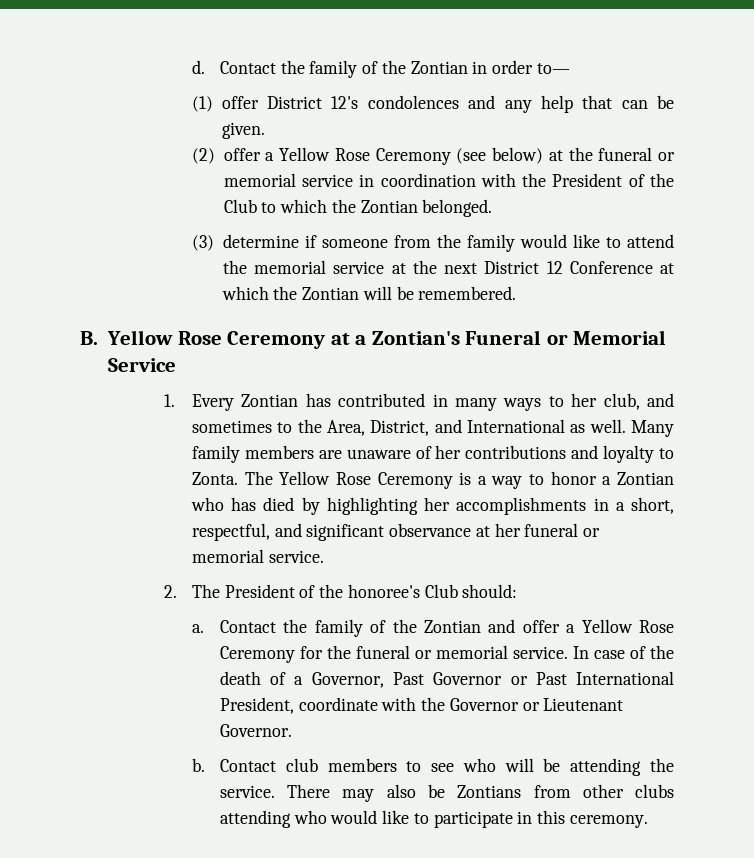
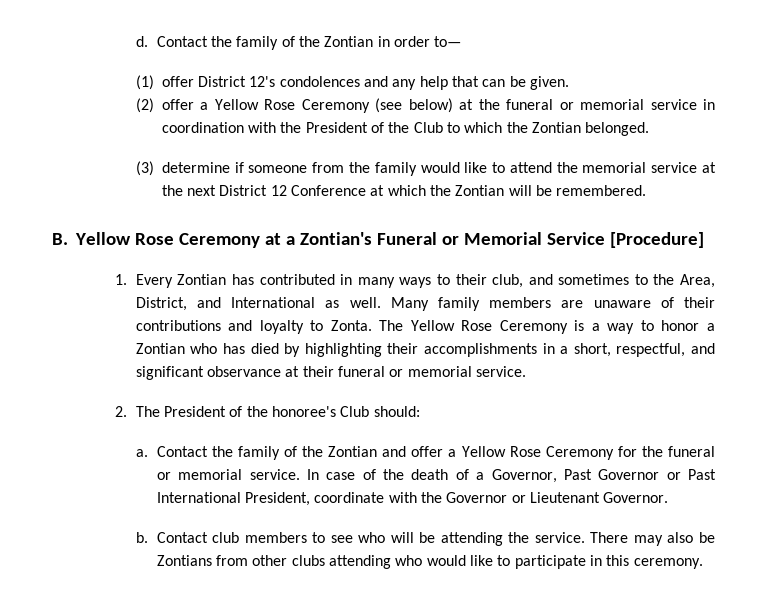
- B. Yellow Rose Ceremony at a Zontian's Funeral or Memorial Service
+ B. Yellow Rose Ceremony at a Zontian's Funeral or Memorial Service [Procedure]
- 1. Every Zontian has contributed in many ways to her club, and sometimes to the Area, District, and International as well.
+ 1. Every Zontian has contributed in many ways to their club, and sometimes to the Area, District, and International as well.
- Many family members are unaware of her contributions and loyalty to Zonta.
+ Many family members are unaware of their contributions and loyalty to Zonta.
- The Yellow Rose Ceremony is a way to honor a Zontian who has died by highlighting her accomplishments in a short, respectful, and significant observance at her funeral or memorial service.
+ The Yellow Rose Ceremony is a way to honor a Zontian who has died by highlighting their accomplishments in a short, respectful, and significant observance at their funeral or memorial service.

